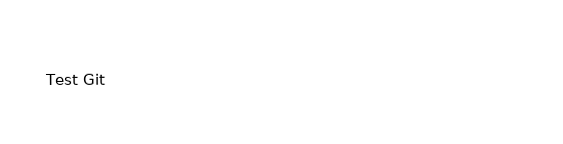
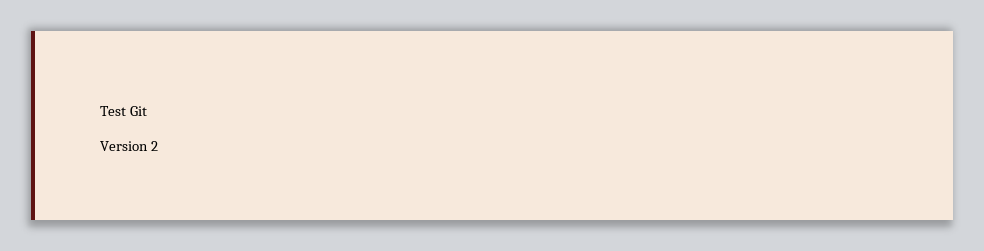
+ Version 2

